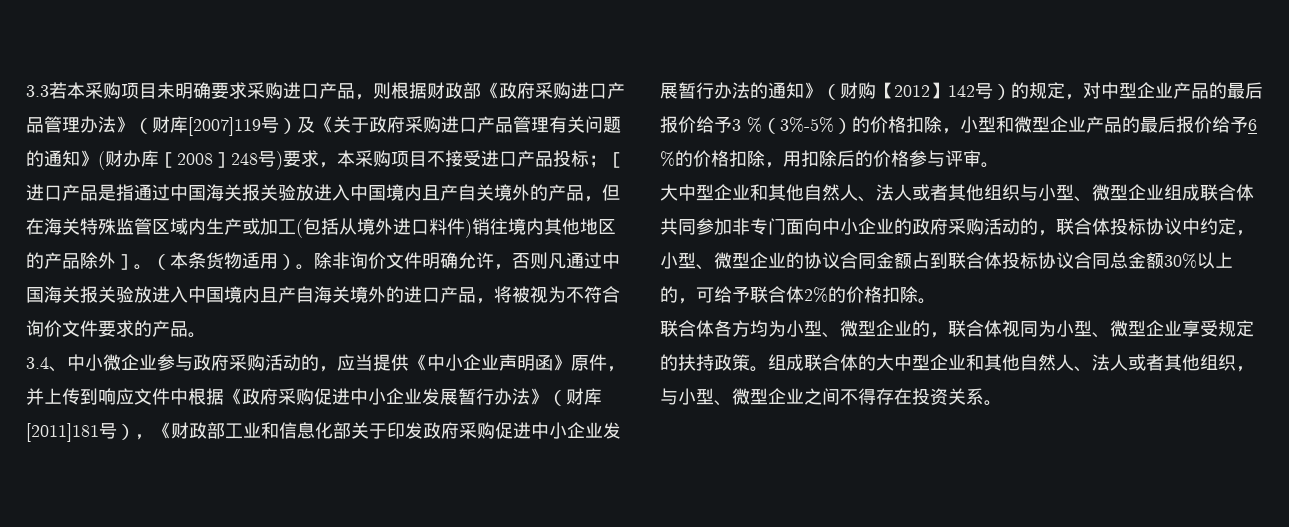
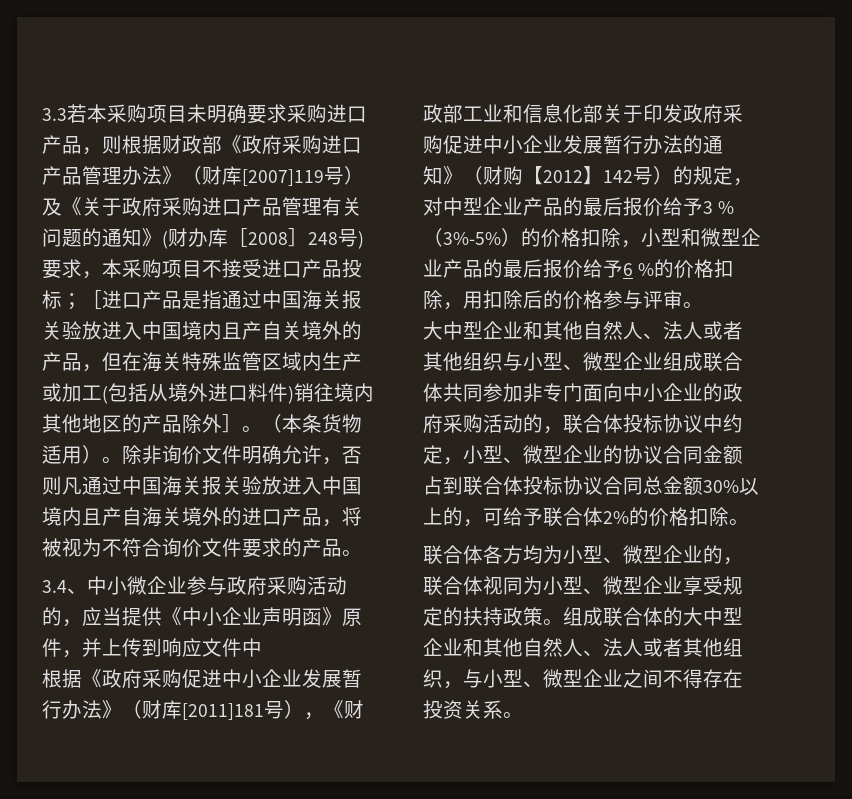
- 3.4、中小微企业参与政府采购活动的，应当提供《中小企业声明函》原件，并上传到响应文件中根据《政府采购促进中小企业发展暂行办法》（财库[2011]181号），《财政部工业和信息化部关于印发政府采购促进中小企业发展暂行办法的通知》（财购【2012】142号）的规定，对中型企业产品的最后报价给予3 %（3%-5%）的价格扣除，小型和微型企业产品的最后报价给予6 %的价格扣除，用扣除后的价格参与评审。
+ 3.4、中小微企业参与政府采购活动的，应当提供《中小企业声明函》原件，并上传到响应文件中
+ 根据《政府采购促进中小企业发展暂行办法》（财库[2011]181号），《财政部工业和信息化部关于印发政府采购促进中小企业发展暂行办法的通知》（财购【2012】142号）的规定，对中型企业产品的最后报价给予3 %（3%-5%）的价格扣除，小型和微型企业产品的最后报价给予6 %的价格扣除，用扣除后的价格参与评审。

